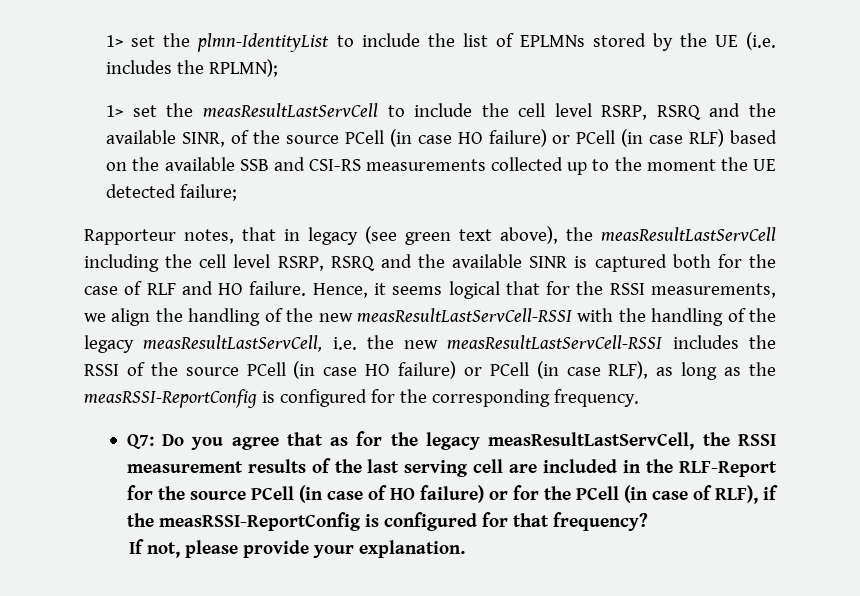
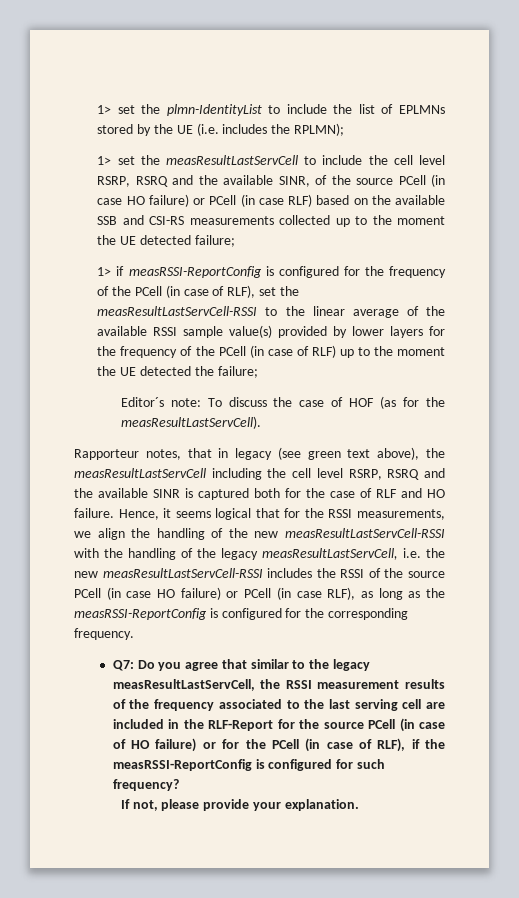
+ 1> if measRSSI-ReportConfig is configured for the frequency of the PCell (in case of RLF), set the measResultLastServCell-RSSI to the linear average of the available RSSI sample value(s) provided by lower layers for the frequency of the PCell (in case of RLF) up to the moment the UE detected the failure;
+ Editor´s note: To discuss the case of HOF (as for the measResultLastServCell).
- Q7: Do you agree that as for the legacy measResultLastServCell, the RSSI measurement results of the last serving cell are included in the RLF-Report for the source PCell (in case of HO failure) or for the PCell (in case of RLF), if the measRSSI-ReportConfig is configured for that frequency?
+ Q7: Do you agree that similar to the legacy measResultLastServCell, the RSSI measurement results of the frequency associated to the last serving cell are included in the RLF-Report for the source PCell (in case of HO failure) or for the PCell (in case of RLF), if the measRSSI-ReportConfig is configured for such frequency?

